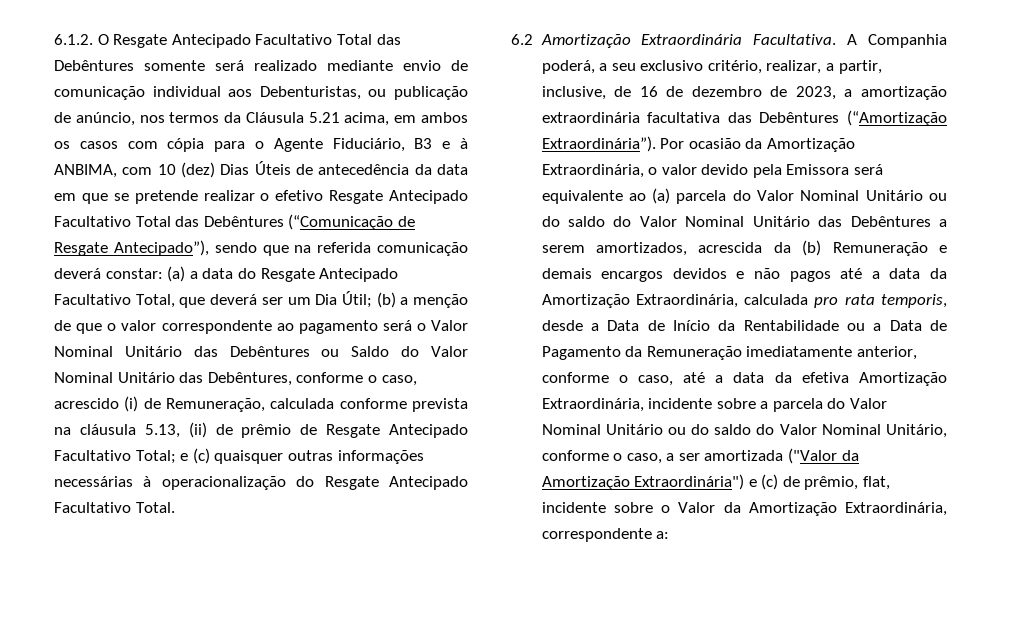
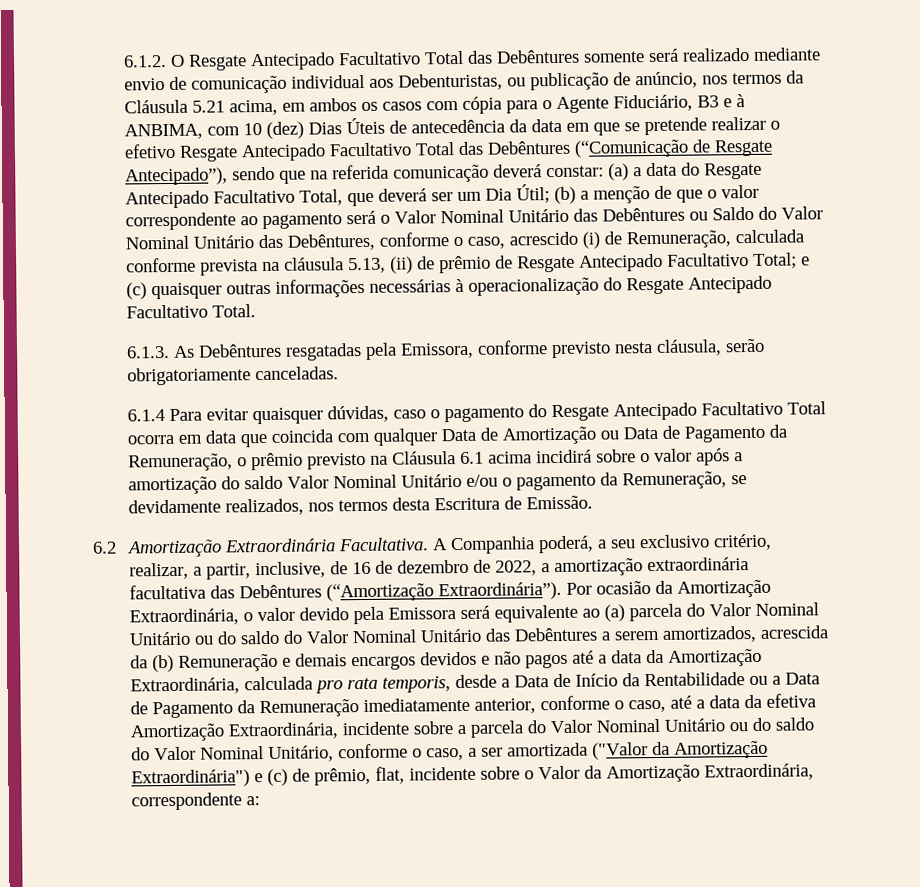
+ 6.1.3. As Debêntures resgatadas pela Emissora, conforme previsto nesta cláusula, serão obrigatoriamente canceladas.
+ 6.1.4 Para evitar quaisquer dúvidas, caso o pagamento do Resgate Antecipado Facultativo Total ocorra em data que coincida com qualquer Data de Amortização ou Data de Pagamento da Remuneração, o prêmio previsto na Cláusula 6.1 acima incidirá sobre o valor após a amortização do saldo Valor Nominal Unitário e/ou o pagamento da Remuneração, se devidamente realizados, nos termos desta Escritura de Emissão.
- A Companhia poderá, a seu exclusivo critério, realizar, a partir, inclusive, de 16 de dezembro de 2023, a amortização extraordinária facultativa das Debêntures (“Amortização Extraordinária”).
+ A Companhia poderá, a seu exclusivo critério, realizar, a partir, inclusive, de 16 de dezembro de 2022, a amortização extraordinária facultativa das Debêntures (“Amortização Extraordinária”).

